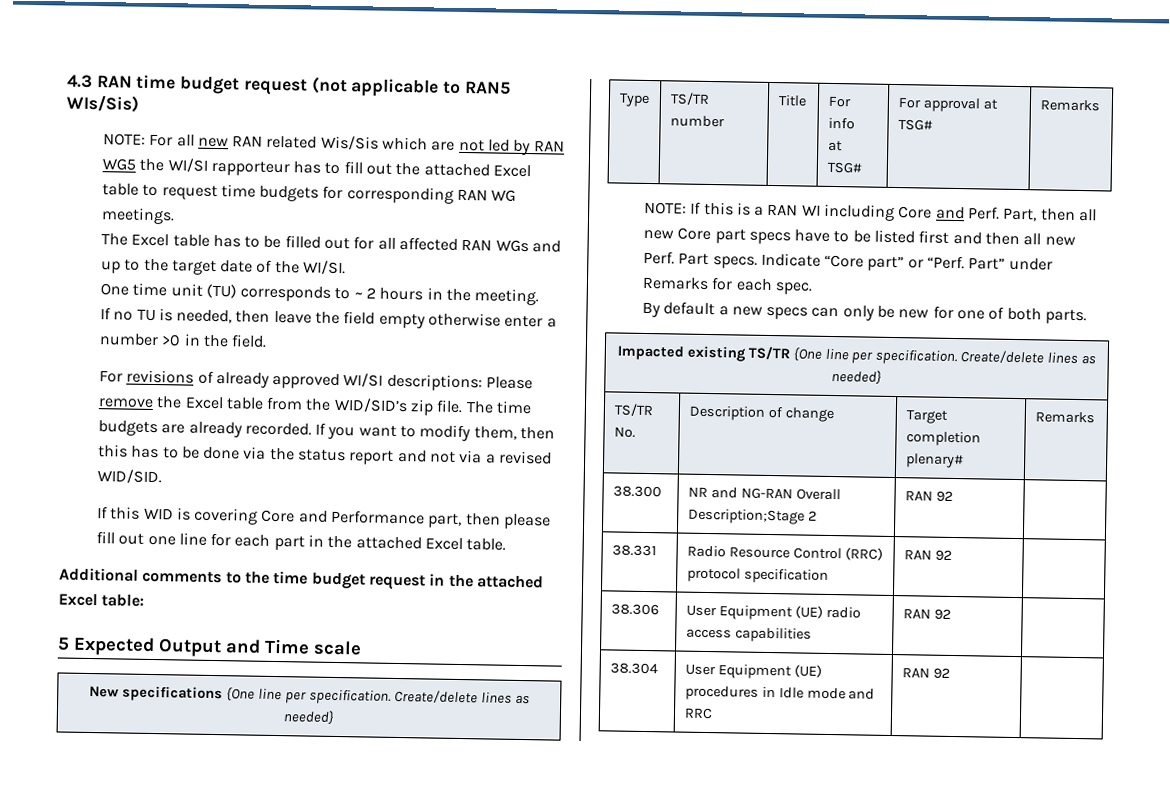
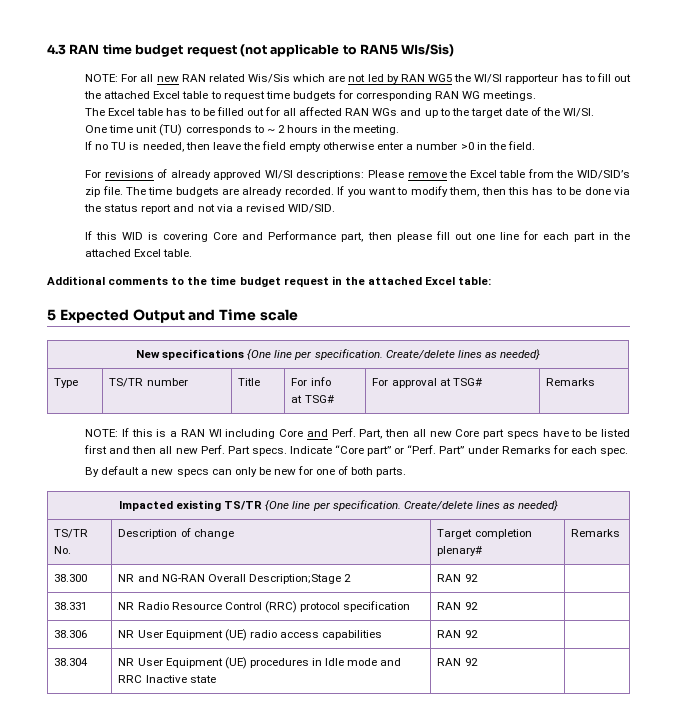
- 38.331 | Radio Resource Control (RRC) protocol specification | RAN 92 |
+ 38.331 | NR Radio Resource Control (RRC) protocol specification | RAN 92 |
- 38.306 | User Equipment (UE) radio access capabilities | RAN 92 |
+ 38.306 | NR User Equipment (UE) radio access capabilities | RAN 92 |
- 38.304 | User Equipment (UE) procedures in Idle mode and RRC | RAN 92 |
+ 38.304 | NR User Equipment (UE) procedures in Idle mode and RRC Inactive state | RAN 92 |

